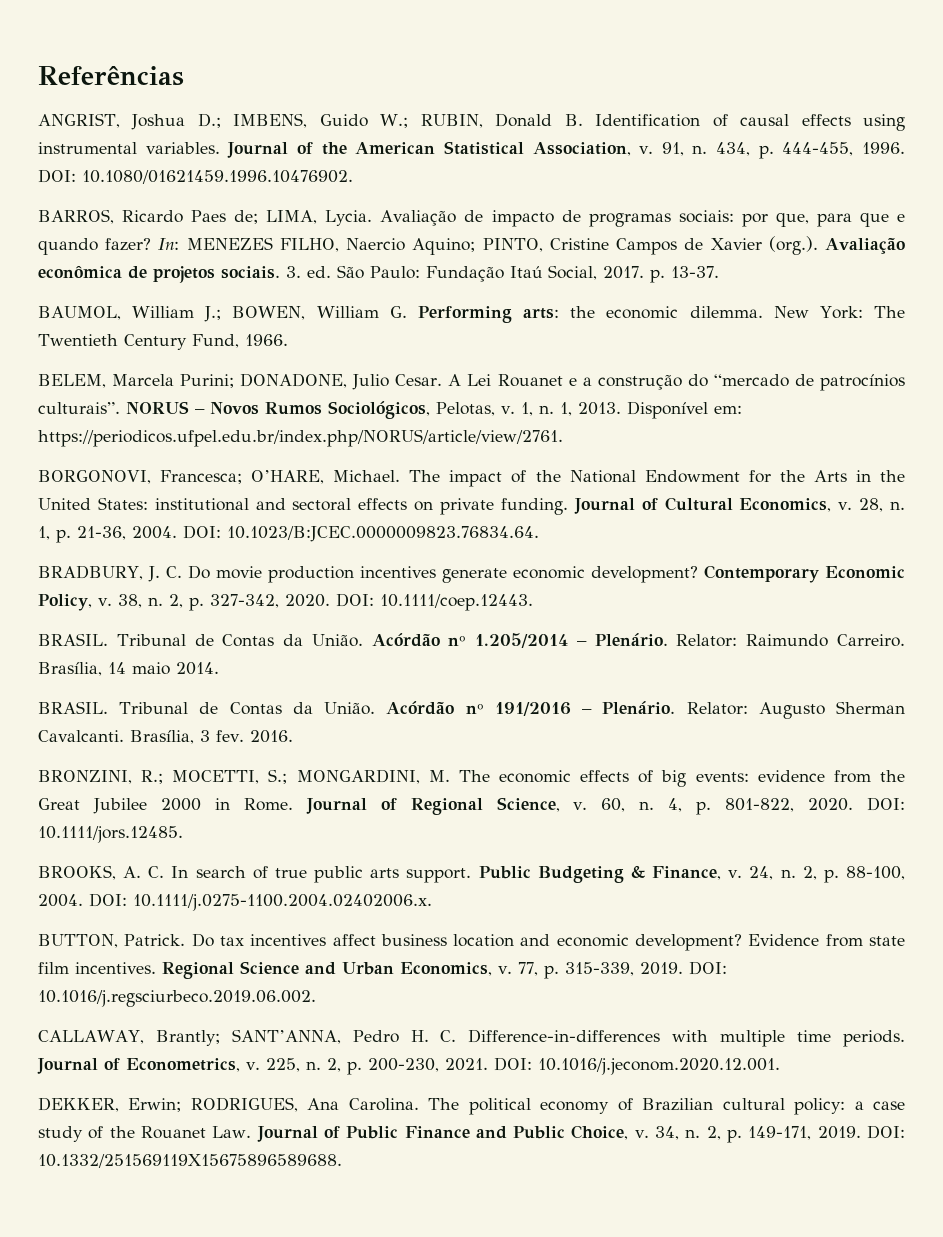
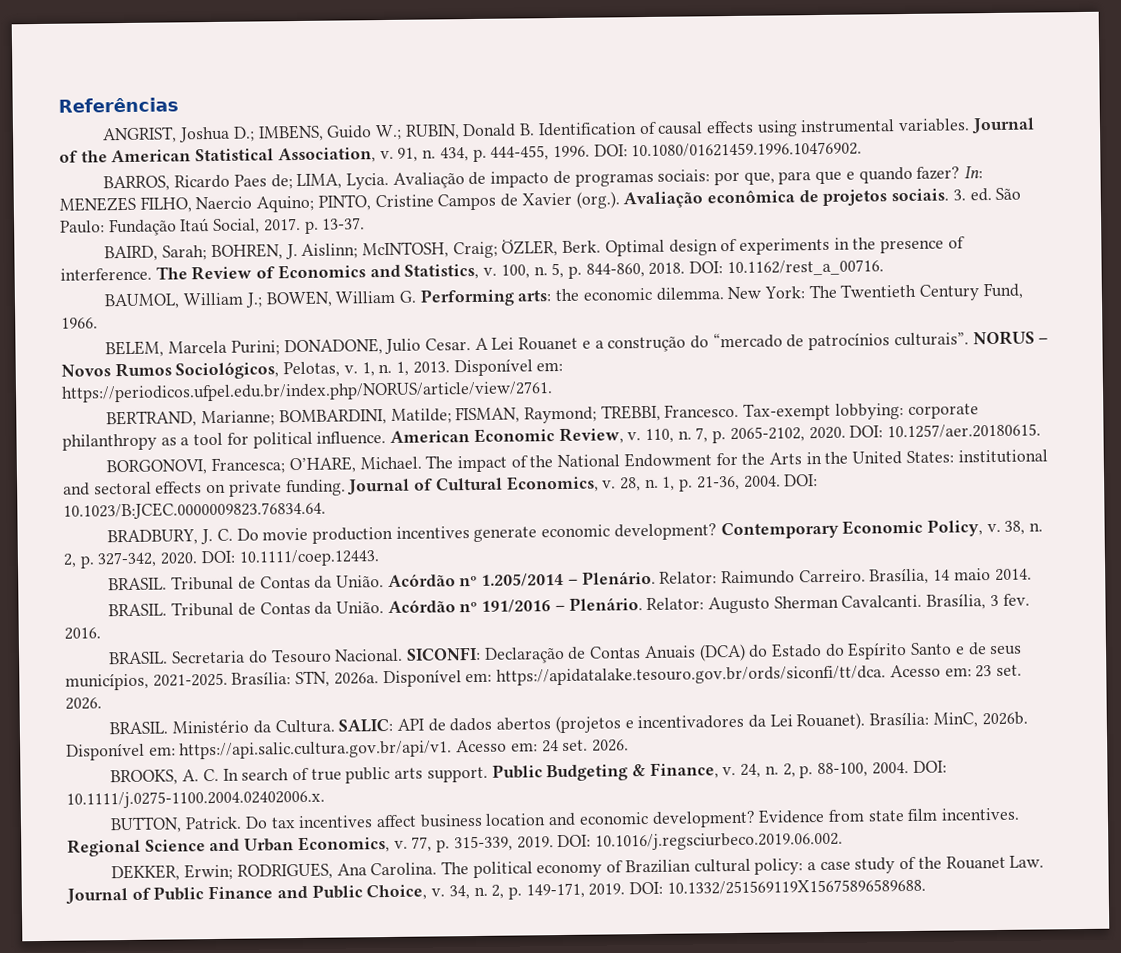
+ BAIRD, Sarah; BOHREN, J. Aislinn; McINTOSH, Craig; ÖZLER, Berk. Optimal design of experiments in the presence of interference. The Review of Economics and Statistics, v. 100, n. 5, p. 844-860, 2018. DOI: 10.1162/rest_a_00716.
+ BERTRAND, Marianne; BOMBARDINI, Matilde; FISMAN, Raymond; TREBBI, Francesco. Tax-exempt lobbying: corporate philanthropy as a tool for political influence. American Economic Review, v. 110, n. 7, p. 2065-2102, 2020. DOI: 10.1257/aer.20180615.
- BRONZINI, R.; MOCETTI, S.; MONGARDINI, M. The economic effects of big events: evidence from the Great Jubilee 2000 in Rome. Journal of Regional Science, v. 60, n. 4, p. 801-822, 2020. DOI: 10.1111/jors.12485.
+ BRASIL. Secretaria do Tesouro Nacional. SICONFI: Declaração de Contas Anuais (DCA) do Estado do Espírito Santo e de seus municípios, 2021-2025. Brasília: STN, 2026a. Disponível em: https://apidatalake.tesouro.gov.br/ords/siconfi/tt/dca. Acesso em: 23 set. 2026.
+ BRASIL. Ministério da Cultura. SALIC: API de dados abertos (projetos e incentivadores da Lei Rouanet). Brasília: MinC, 2026b. Disponível em: https://api.salic.cultura.gov.br/api/v1. Acesso em: 24 set. 2026.
- CALLAWAY, Brantly; SANT’ANNA, Pedro H. C. Difference-in-differences with multiple time periods. Journal of Econometrics, v. 225, n. 2, p. 200-230, 2021. DOI: 10.1016/j.jeconom.2020.12.001.

